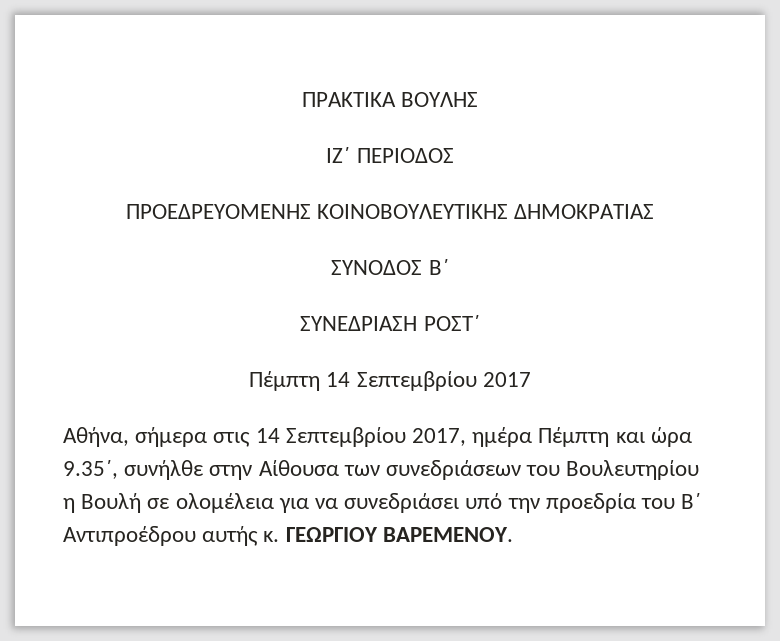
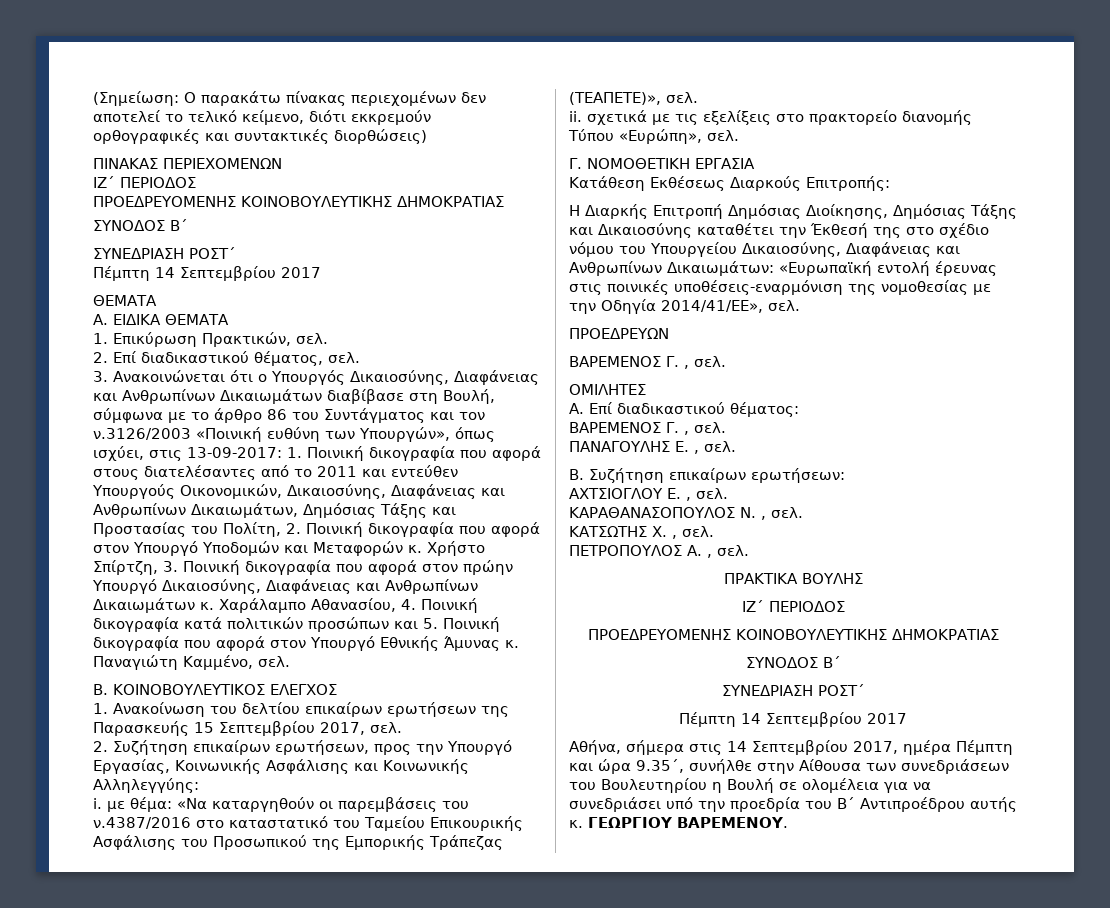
+ (Σημείωση: Ο παρακάτω πίνακας περιεχομένων δεν αποτελεί το τελικό κείμενο, διότι εκκρεμούν ορθογραφικές και συντακτικές διορθώσεις)
+ ΠΙΝΑΚΑΣ ΠΕΡΙΕΧΟΜΕΝΩΝ
+ ΙΖ΄ ΠΕΡΙΟΔΟΣ
+ ΠΡΟΕΔΡΕΥΟΜΕΝΗΣ ΚΟΙΝΟΒΟΥΛΕΥΤΙΚΗΣ ΔΗΜΟΚΡΑΤΙΑΣ
+ ΣΥΝΟΔΟΣ Β΄
+ ΣΥΝΕΔΡΙΑΣΗ ΡΟΣΤ΄
+ Πέμπτη 14 Σεπτεμβρίου 2017
+ ΘΕΜΑΤΑ
+ Α. ΕΙΔΙΚΑ ΘΕΜΑΤΑ
+ 1. Επικύρωση Πρακτικών, σελ.
+ 2. Επί διαδικαστικού θέματος, σελ.
+ 3. Ανακοινώνεται ότι ο Υπουργός Δικαιοσύνης, Διαφάνειας και Ανθρωπίνων Δικαιωμάτων διαβίβασε στη Βουλή, σύμφωνα με το άρθρο 86 του Συντάγματος και τον ν.3126/2003 «Ποινική ευθύνη των Υπουργών», όπως ισχύει, στις 13-09-2017: 1. Ποινική δικογραφία που αφορά στους διατελέσαντες από το 2011 και εντεύθεν Υπουργούς Οικονομικών, Δικαιοσύνης, Διαφάνειας και Ανθρωπίνων Δικαιωμάτων, Δημόσιας Τάξης και Προστασίας του Πολίτη, 2. Ποινική δικογραφία που αφορά στον Υπουργό Υποδομών και Μεταφορών κ. Χρήστο Σπίρτζη, 3. Ποινική δικογραφία που αφορά στον πρώην Υπουργό Δικαιοσύνης, Διαφάνειας και Ανθρωπίνων Δικαιωμάτων κ. Χαράλαμπο Αθανασίου, 4. Ποινική δικογραφία κατά πολιτικών προσώπων και 5. Ποινική δικογραφία που αφορά στον Υπουργό Εθνικής Άμυνας κ. Παναγιώτη Καμμένο, σελ.
+ Β. ΚΟΙΝΟΒΟΥΛΕΥΤΙΚΟΣ ΕΛΕΓΧΟΣ
+ 1. Ανακοίνωση του δελτίου επικαίρων ερωτήσεων της Παρασκευής 15 Σεπτεμβρίου 2017, σελ.
+ 2. Συζήτηση επικαίρων ερωτήσεων, προς την Υπουργό Εργασίας, Κοινωνικής Ασφάλισης και Κοινωνικής Αλληλεγγύης:
+ i. με θέμα: «Να καταργηθούν οι παρεμβάσεις του ν.4387/2016 στο καταστατικό του Ταμείου Επικουρικής Ασφάλισης του Προσωπικού της Εμπορικής Τράπεζας (ΤΕΑΠΕΤΕ)», σελ.
+ ii. σχετικά με τις εξελίξεις στο πρακτορείο διανομής Τύπου «Ευρώπη», σελ.
+ Γ. ΝΟΜΟΘΕΤΙΚΗ ΕΡΓΑΣΙΑ
+ Κατάθεση Εκθέσεως Διαρκούς Επιτροπής:
+ H Διαρκής Επιτροπή Δημόσιας Διοίκησης, Δημόσιας Τάξης και Δικαιοσύνης καταθέτει την Έκθεσή της στο σχέδιο νόμου του Υπουργείου Δικαιοσύνης, Διαφάνειας και Ανθρωπίνων Δικαιωμάτων: «Ευρωπαϊκή εντολή έρευνας στις ποινικές υποθέσεις-εναρμόνιση της νομοθεσίας με την Οδηγία 2014/41/ΕΕ», σελ.
+ ΠΡΟΕΔΡΕΥΩΝ
+ ΒΑΡΕΜΕΝΟΣ Γ. , σελ.
+ ΟΜΙΛΗΤΕΣ
+ Α. Επί διαδικαστικού θέματος:
+ ΒΑΡΕΜΕΝΟΣ Γ. , σελ.
+ ΠΑΝΑΓΟΥΛΗΣ Ε. , σελ.
+ Β. Συζήτηση επικαίρων ερωτήσεων:
+ ΑΧΤΣΙΟΓΛΟΥ Ε. , σελ.
+ ΚΑΡΑΘΑΝΑΣΟΠΟΥΛΟΣ Ν. , σελ.
+ ΚΑΤΣΩΤΗΣ Χ. , σελ.
+ ΠΕΤΡΟΠΟΥΛΟΣ Α. , σελ.

